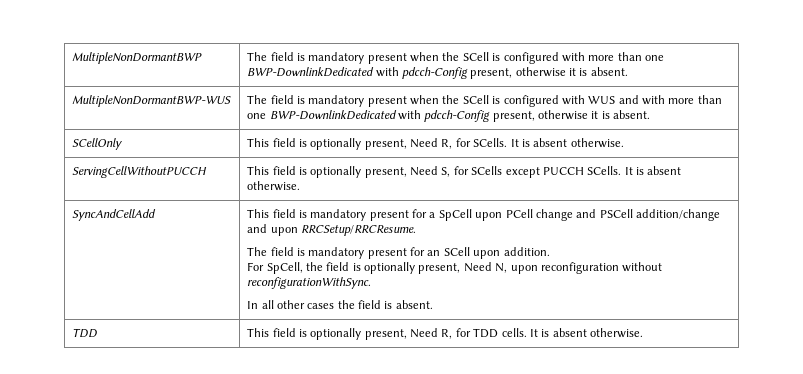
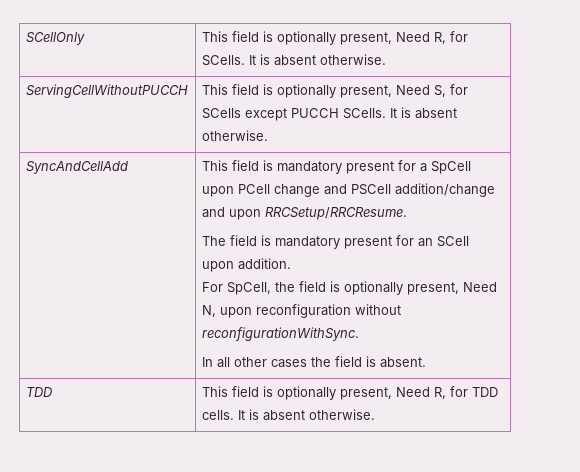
- MultipleNonDormantBWP | The field is mandatory present when the SCell is configured with more than one BWP-DownlinkDedicated with pdcch-Config present, otherwise it is absent.
- MultipleNonDormantBWP-WUS | The field is mandatory present when the SCell is configured with WUS and with more than one BWP-DownlinkDedicated with pdcch-Config present, otherwise it is absent.

